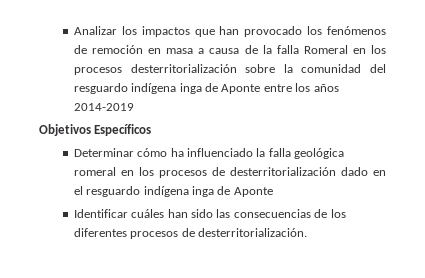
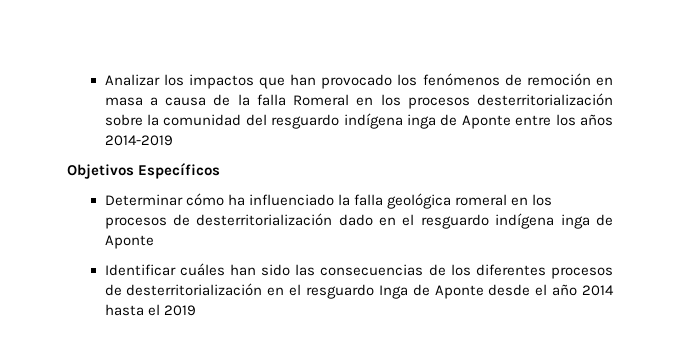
- Identificar cuáles han sido las consecuencias de los diferentes procesos de desterritorialización.
+ Identificar cuáles han sido las consecuencias de los diferentes procesos de desterritorialización en el resguardo Inga de Aponte desde el año 2014 hasta el 2019

